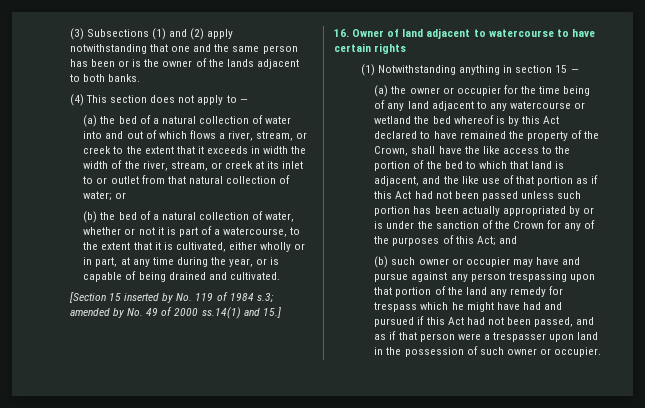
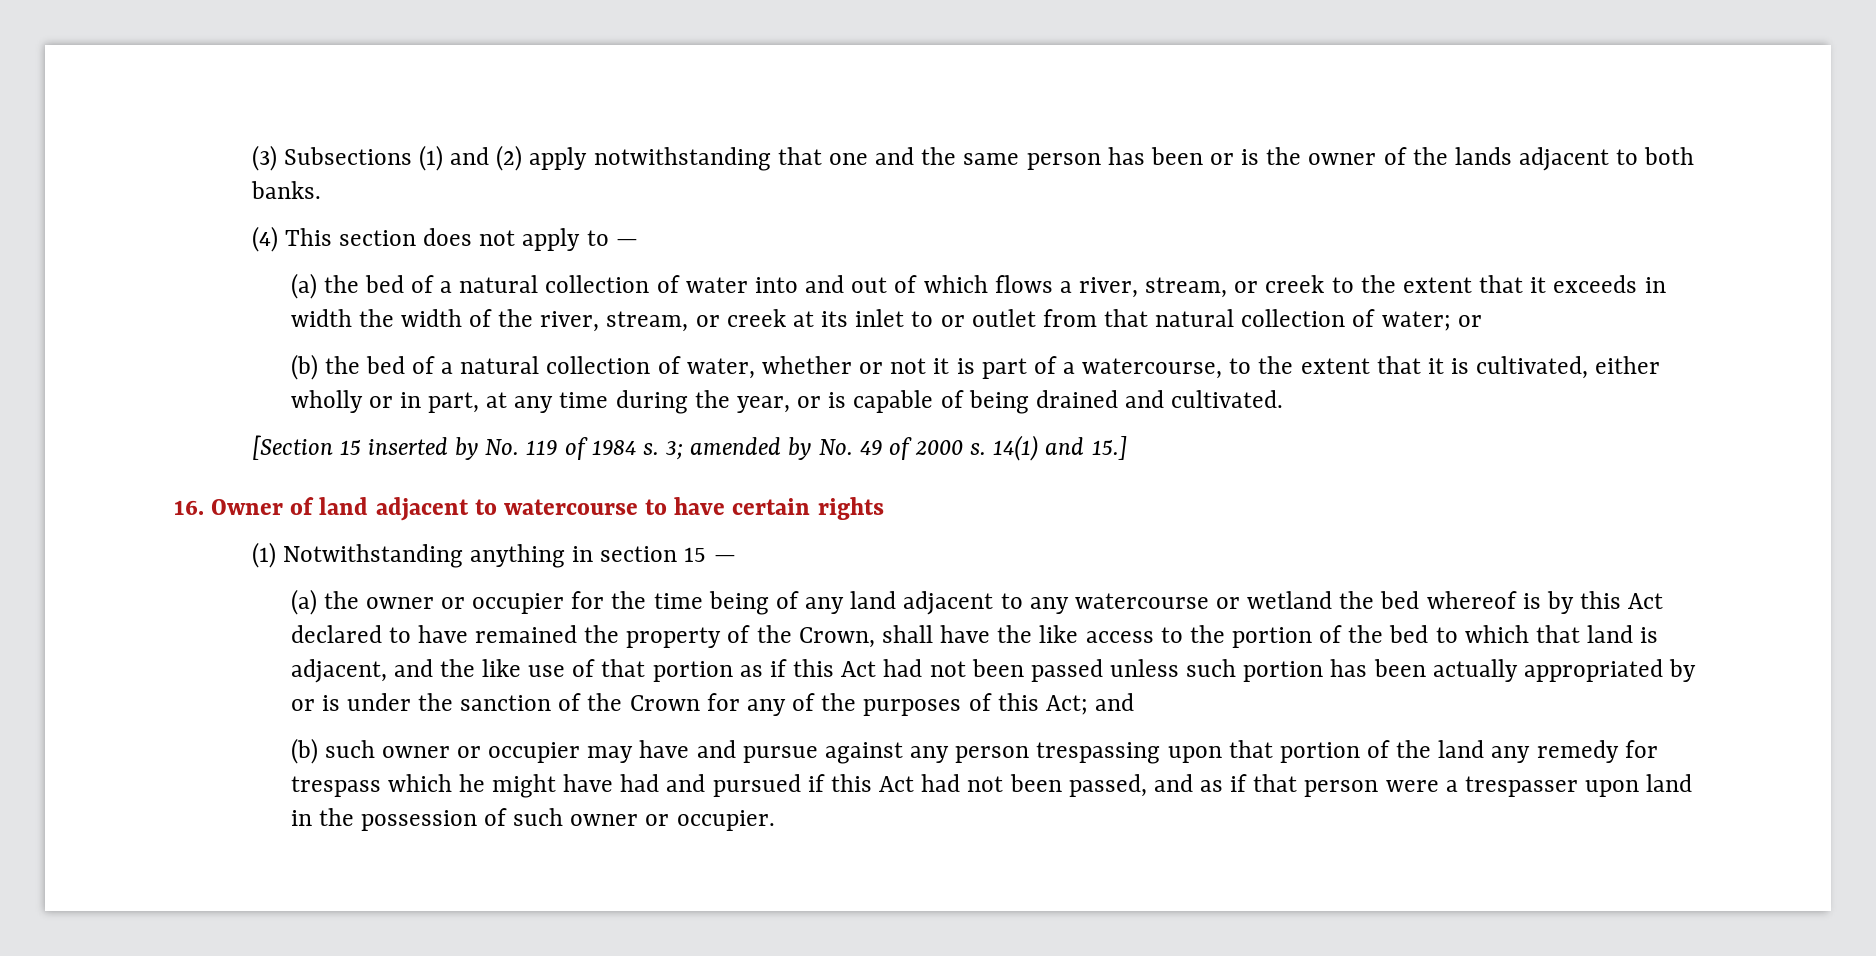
- [Section 15 inserted by No. 119 of 1984 s.3; amended by No. 49 of 2000 ss.14(1) and 15.]
+ [Section 15 inserted by No. 119 of 1984 s. 3; amended by No. 49 of 2000 s. 14(1) and 15.]

